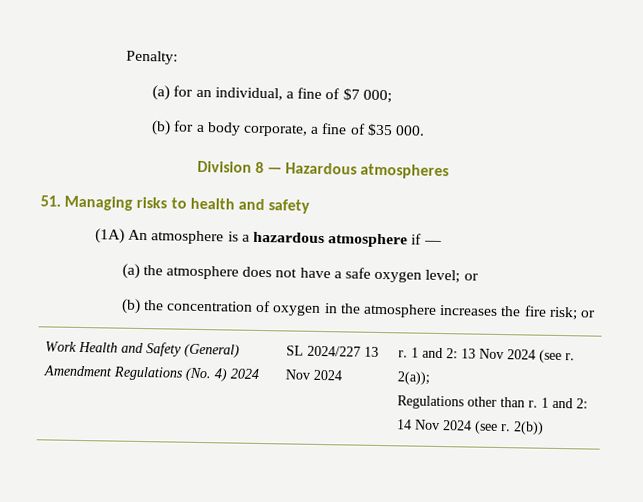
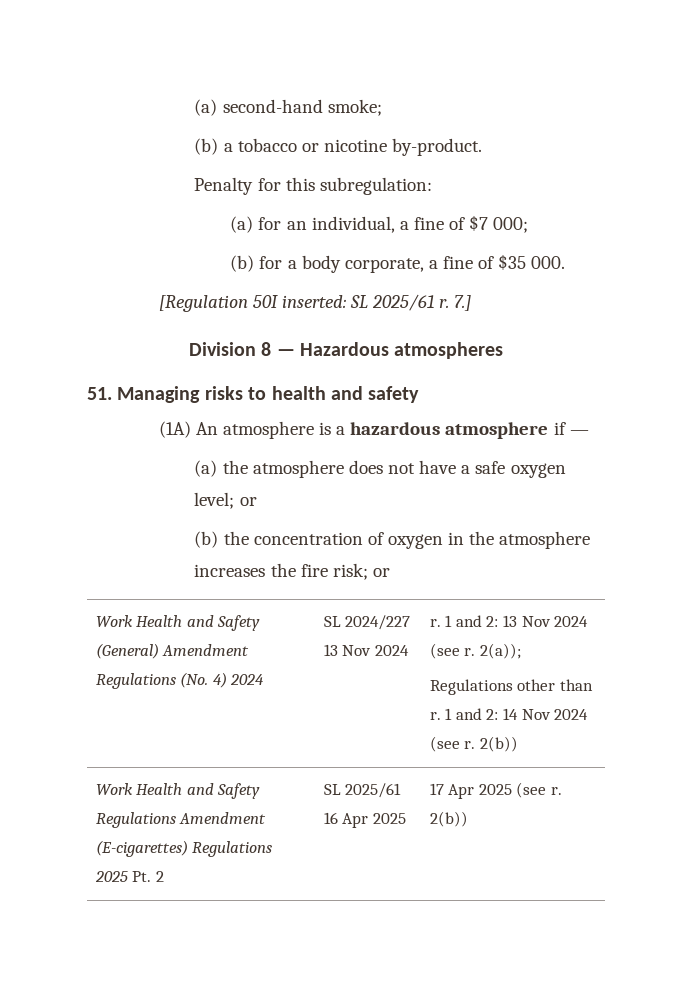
- Penalty:
+ (a) second-hand smoke;
+ (b) a tobacco or nicotine by-product.
+ Penalty for this subregulation:
+ [Regulation 50I inserted: SL 2025/61 r. 7.]
+ Work Health and Safety Regulations Amendment (E-cigarettes) Regulations 2025 Pt. 2 | SL 2025/61 16 Apr 2025 | 17 Apr 2025 (see r. 2(b))

